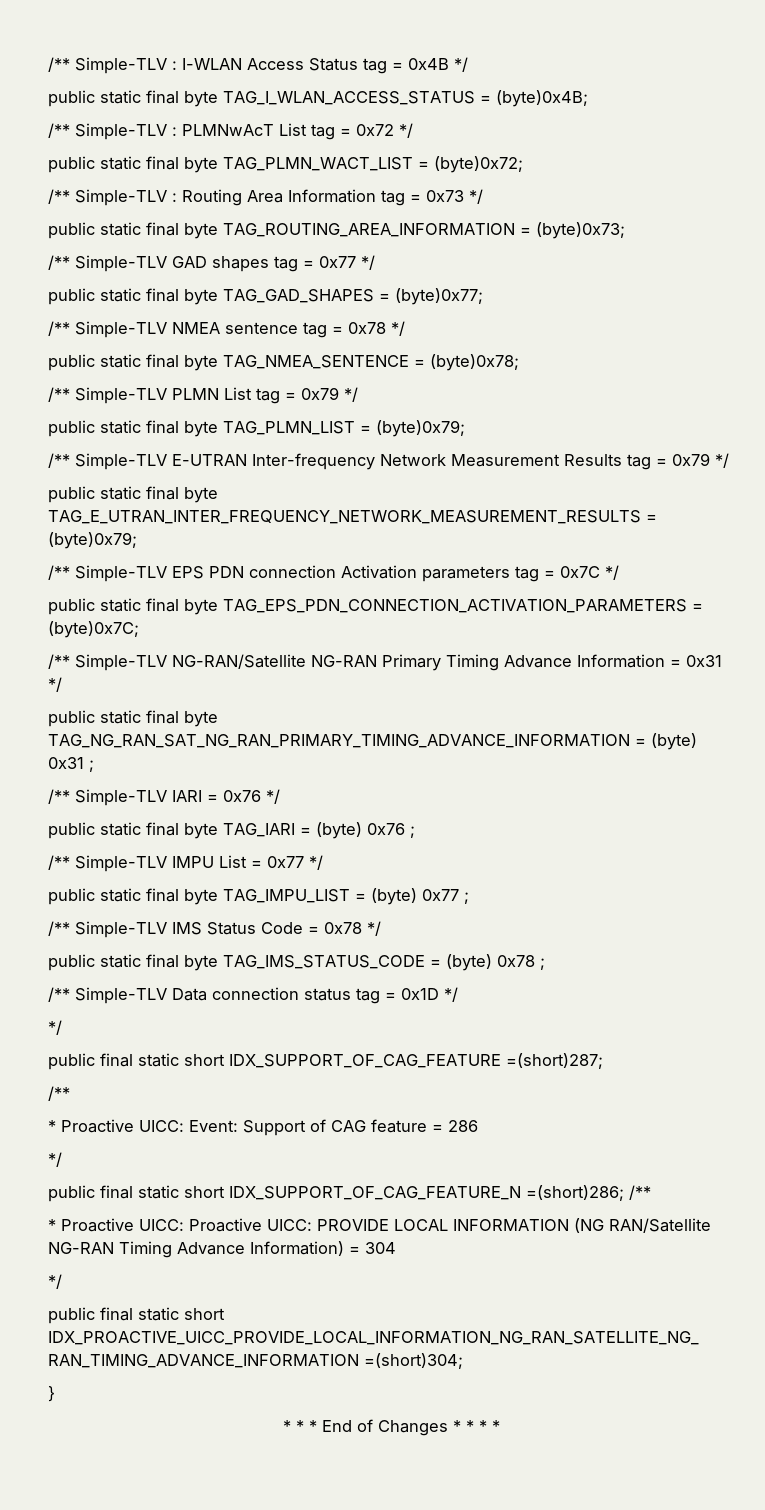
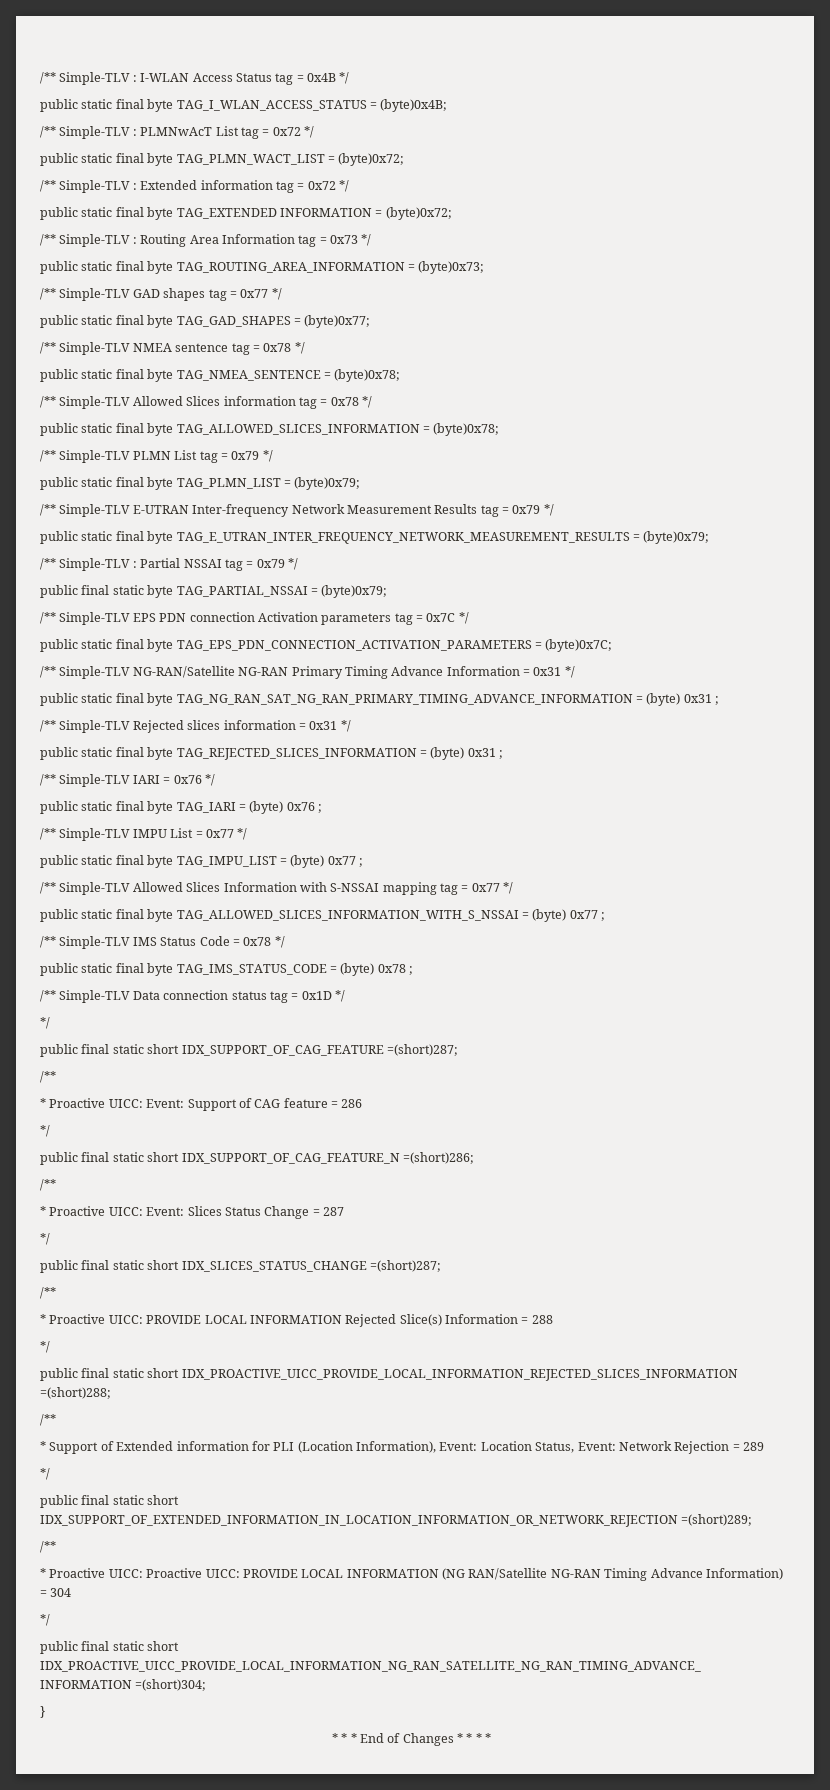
+ /** Simple-TLV : Extended information tag = 0x72 */
+ public static final byte TAG_EXTENDED INFORMATION = (byte)0x72;
+ /** Simple-TLV Allowed Slices information tag = 0x78 */
+ public static final byte TAG_ALLOWED_SLICES_INFORMATION = (byte)0x78;
+ /** Simple-TLV : Partial NSSAI tag = 0x79 */
+ public final static byte TAG_PARTIAL_NSSAI = (byte)0x79;
+ /** Simple-TLV Rejected slices information = 0x31 */
+ public static final byte TAG_REJECTED_SLICES_INFORMATION = (byte) 0x31 ;
+ /** Simple-TLV Allowed Slices Information with S-NSSAI mapping tag = 0x77 */
+ public static final byte TAG_ALLOWED_SLICES_INFORMATION_WITH_S_NSSAI = (byte) 0x77 ;
- public final static short IDX_SUPPORT_OF_CAG_FEATURE_N =(short)286; /**
+ public final static short IDX_SUPPORT_OF_CAG_FEATURE_N =(short)286;
+ /**
+ * Proactive UICC: Event: Slices Status Change = 287
+ */
+ public final static short IDX_SLICES_STATUS_CHANGE =(short)287;
+ /**
+ * Proactive UICC: PROVIDE LOCAL INFORMATION Rejected Slice(s) Information = 288
+ */
+ public final static short IDX_PROACTIVE_UICC_PROVIDE_LOCAL_INFORMATION_REJECTED_SLICES_INFORMATION =(short)288;
+ /**
+ * Support of Extended information for PLI (Location Information), Event: Location Status, Event: Network Rejection = 289
+ */
+ public final static short IDX_SUPPORT_OF_EXTENDED_INFORMATION_IN_LOCATION_INFORMATION_OR_NETWORK_REJECTION =(short)289;
+ /**

